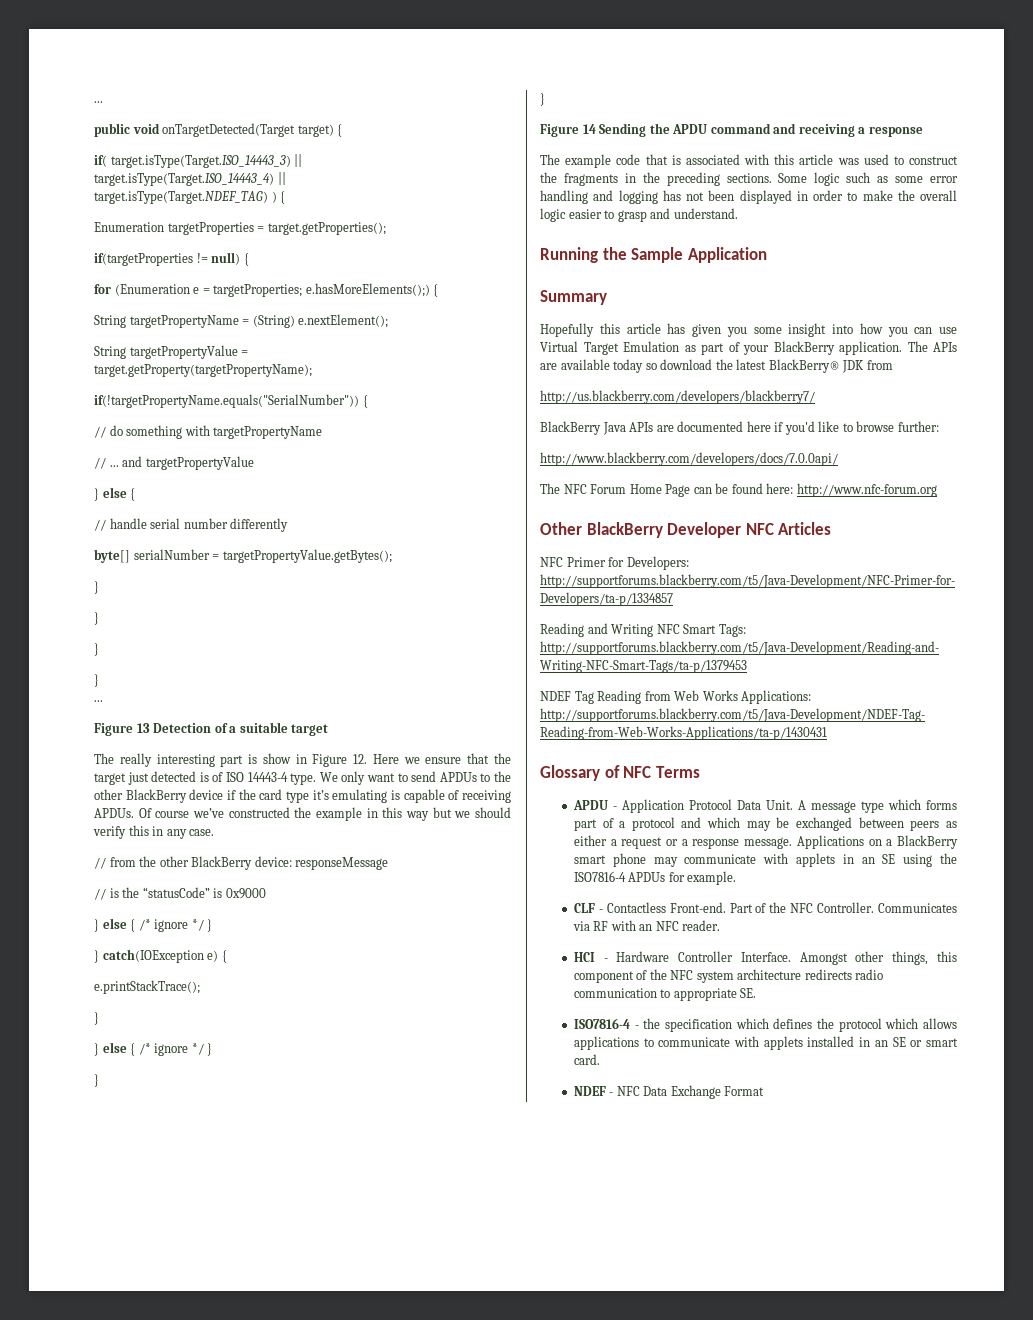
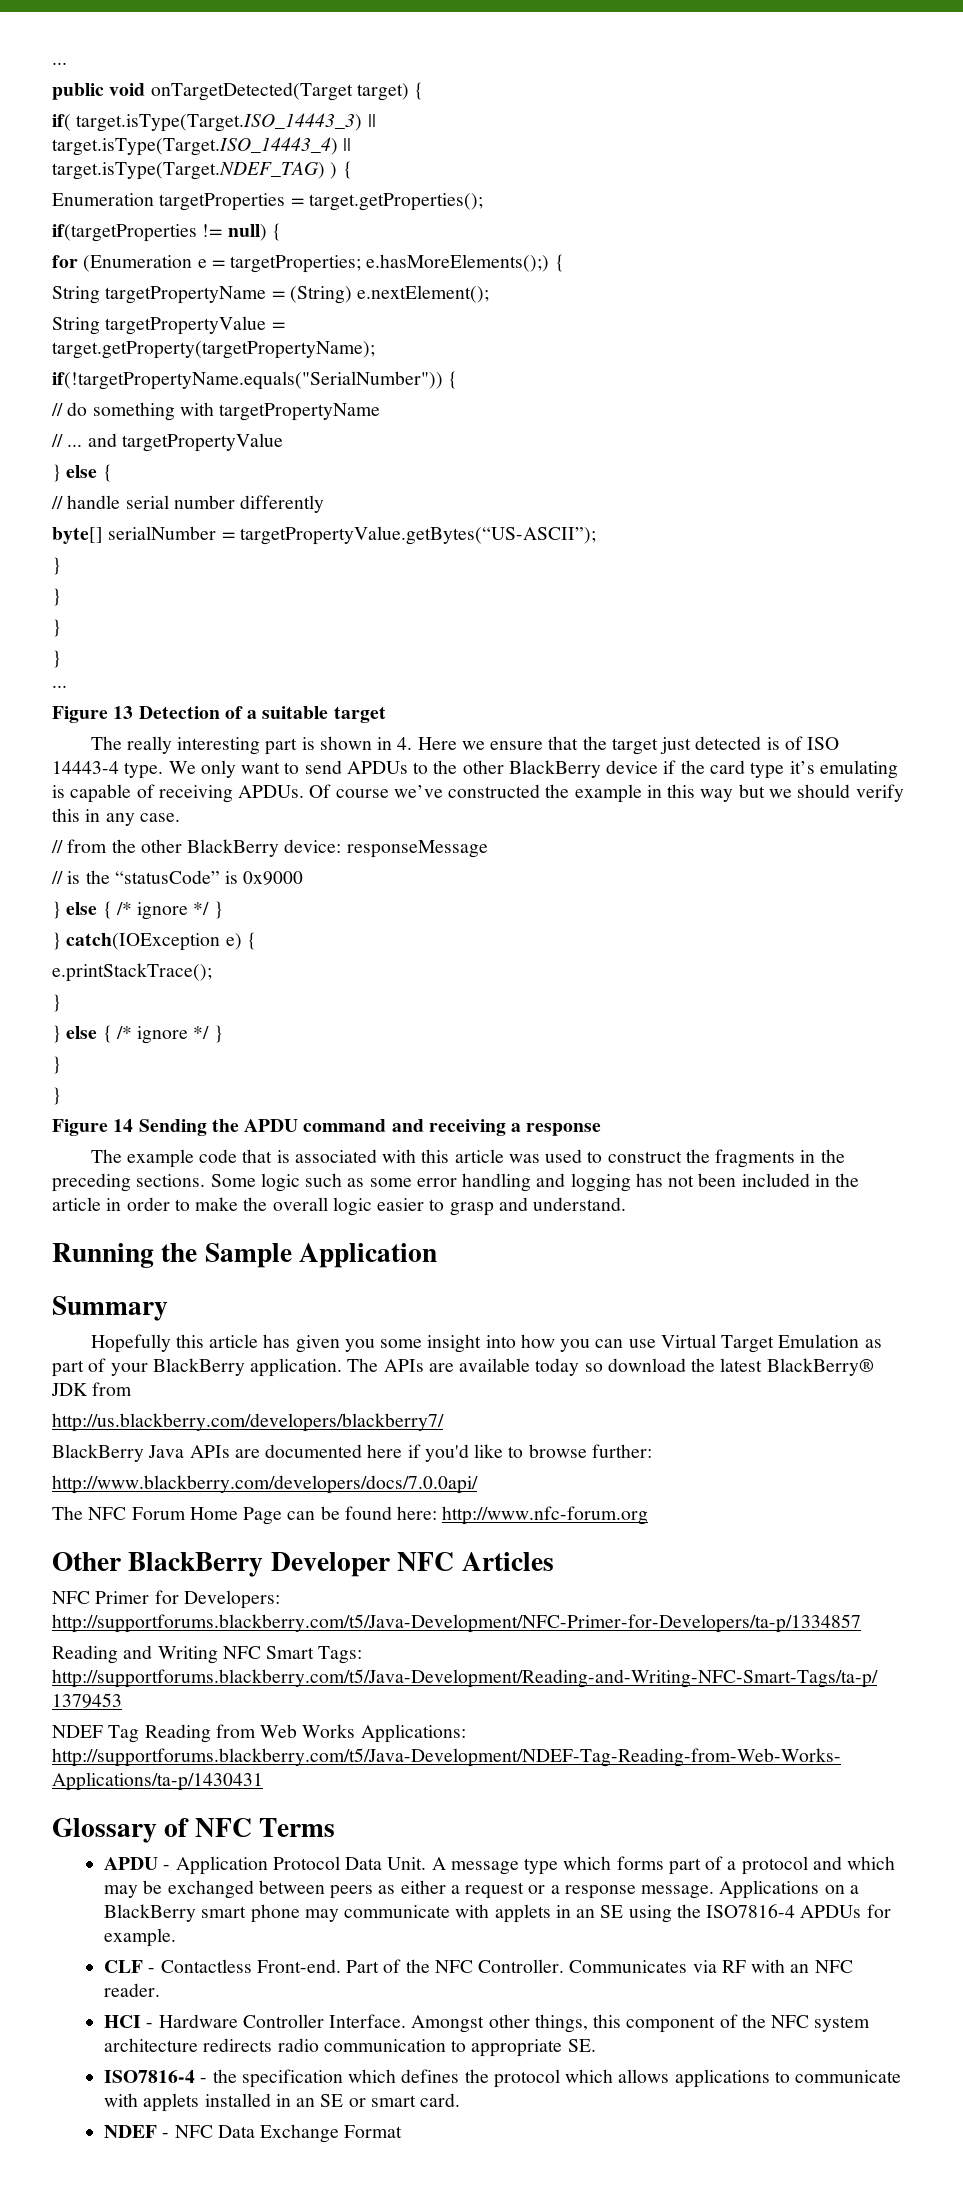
- byte[] serialNumber = targetPropertyValue.getBytes();
+ byte[] serialNumber = targetPropertyValue.getBytes(“US-ASCII”);
- The really interesting part is show in Figure 12. Here we ensure that the target just detected is of ISO 14443-4 type.
+ The really interesting part is shown in 4. Here we ensure that the target just detected is of ISO 14443-4 type.
- Some logic such as some error handling and logging has not been displayed in order to make the overall logic easier to grasp and understand.
+ Some logic such as some error handling and logging has not been included in the article in order to make the overall logic easier to grasp and understand.

